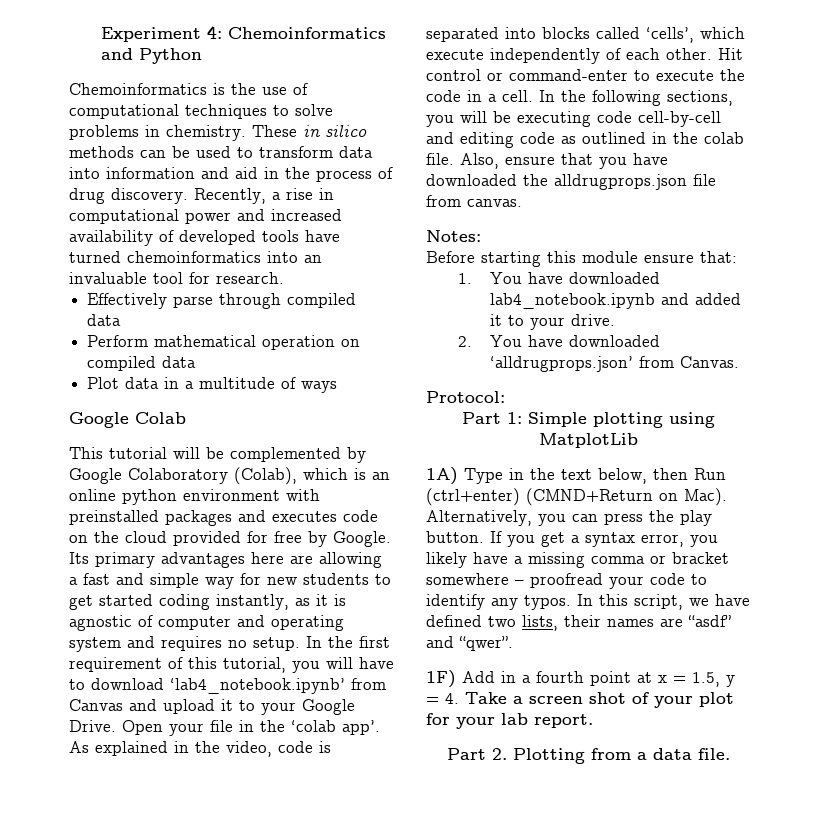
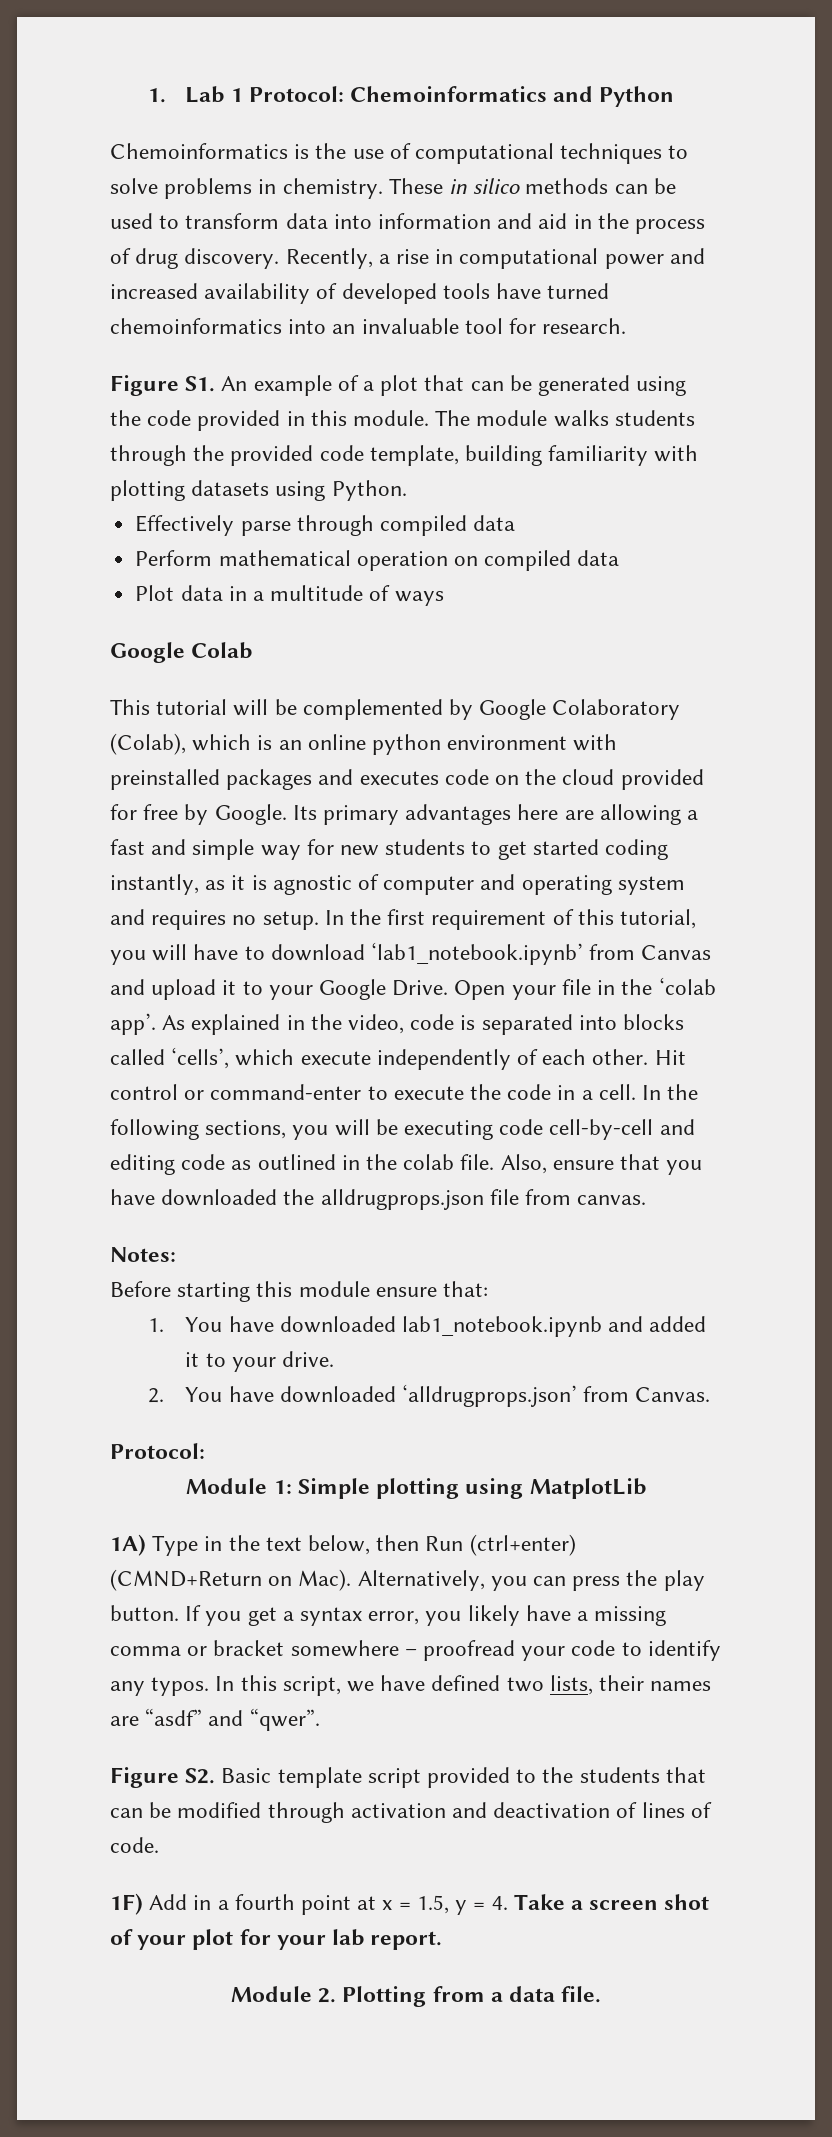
- Experiment 4: Chemoinformatics and Python
+ 1. Lab 1 Protocol: Chemoinformatics and Python
+ Figure S1. An example of a plot that can be generated using the code provided in this module. The module walks students through the provided code template, building familiarity with plotting datasets using Python.
- In the first requirement of this tutorial, you will have to download ‘lab4_notebook.ipynb’ from Canvas and upload it to your Google Drive.
+ In the first requirement of this tutorial, you will have to download ‘lab1_notebook.ipynb’ from Canvas and upload it to your Google Drive.
- 1. You have downloaded lab4_notebook.ipynb and added it to your drive.
+ 1. You have downloaded lab1_notebook.ipynb and added it to your drive.
- Part 1: Simple plotting using MatplotLib
+ Module 1: Simple plotting using MatplotLib
+ Figure S2. Basic template script provided to the students that can be modified through activation and deactivation of lines of code.
- Part 2. Plotting from a data file.
+ Module 2. Plotting from a data file.

